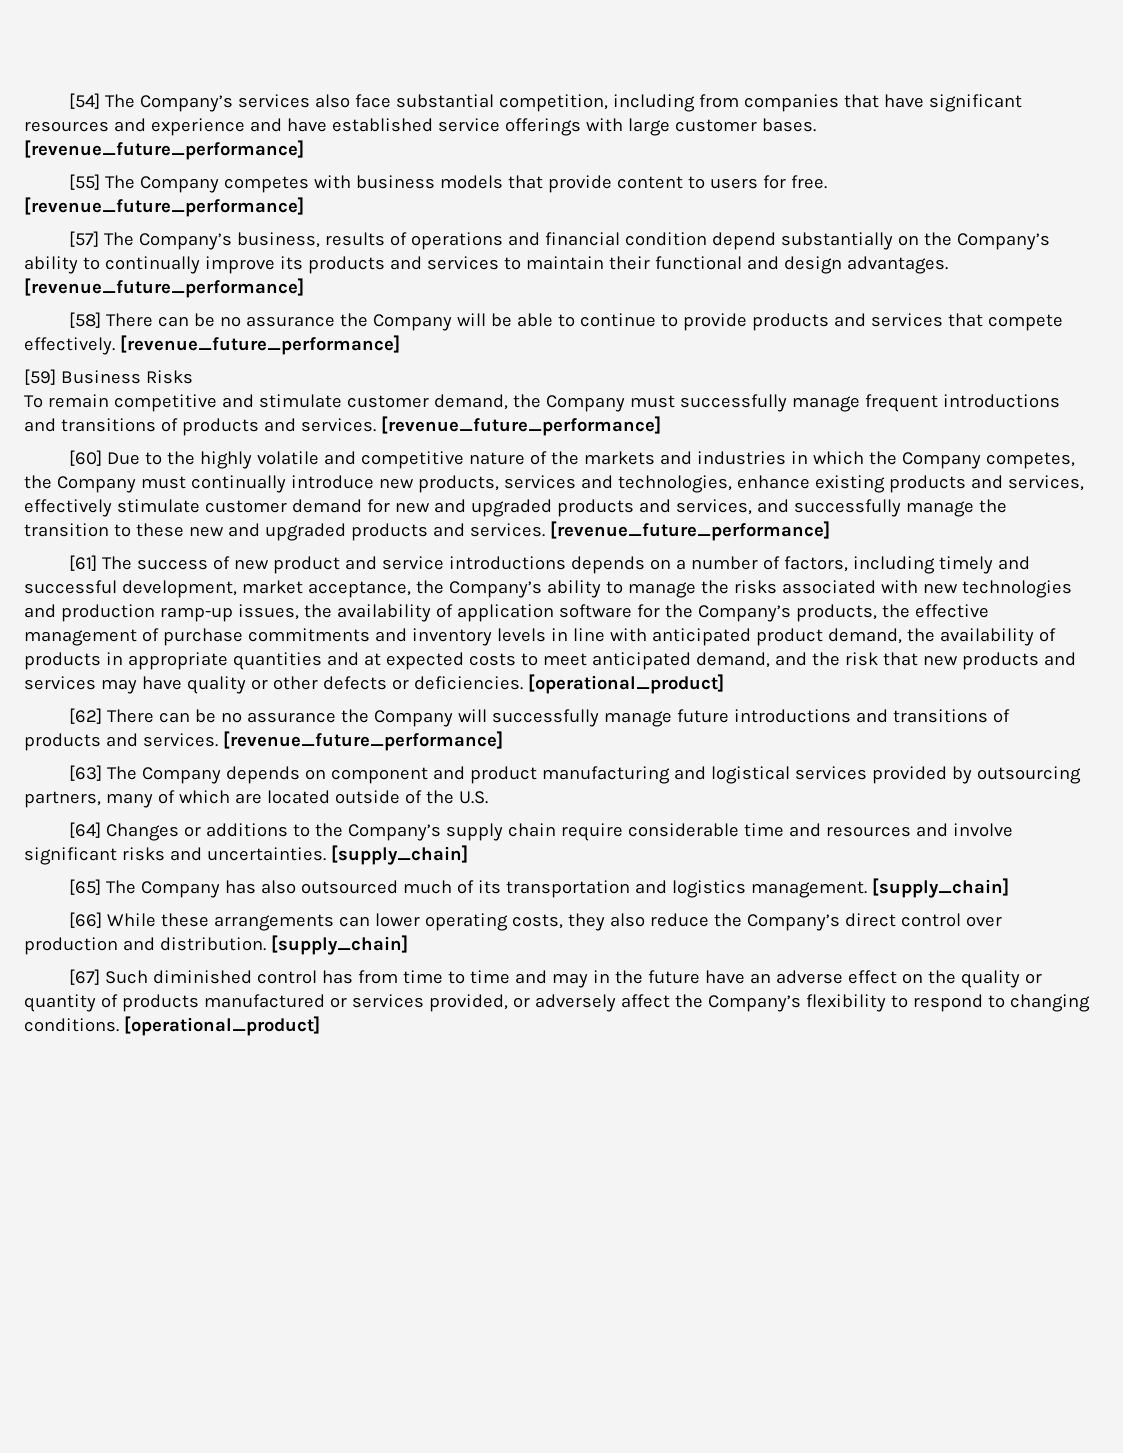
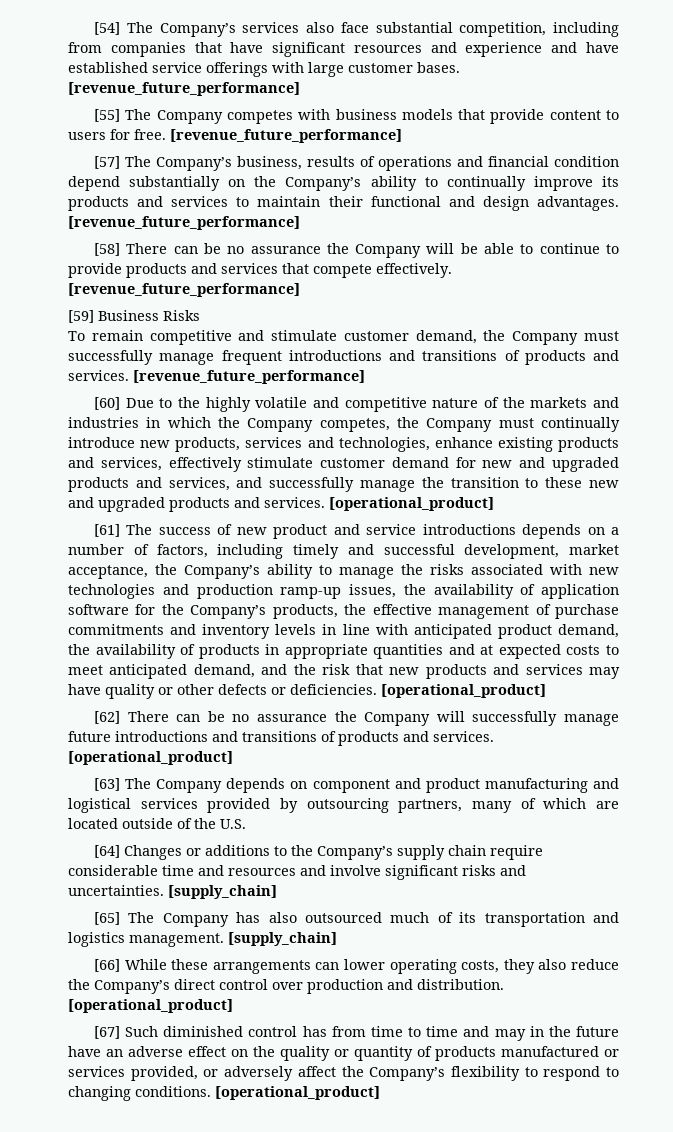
- [60] Due to the highly volatile and competitive nature of the markets and industries in which the Company competes, the Company must continually introduce new products, services and technologies, enhance existing products and services, effectively stimulate customer demand for new and upgraded products and services, and successfully manage the transition to these new and upgraded products and services. [revenue_future_performance]
+ [60] Due to the highly volatile and competitive nature of the markets and industries in which the Company competes, the Company must continually introduce new products, services and technologies, enhance existing products and services, effectively stimulate customer demand for new and upgraded products and services, and successfully manage the transition to these new and upgraded products and services. [operational_product]
- [62] There can be no assurance the Company will successfully manage future introductions and transitions of products and services. [revenue_future_performance]
+ [62] There can be no assurance the Company will successfully manage future introductions and transitions of products and services. [operational_product]
- [66] While these arrangements can lower operating costs, they also reduce the Company’s direct control over production and distribution. [supply_chain]
+ [66] While these arrangements can lower operating costs, they also reduce the Company’s direct control over production and distribution. [operational_product]

